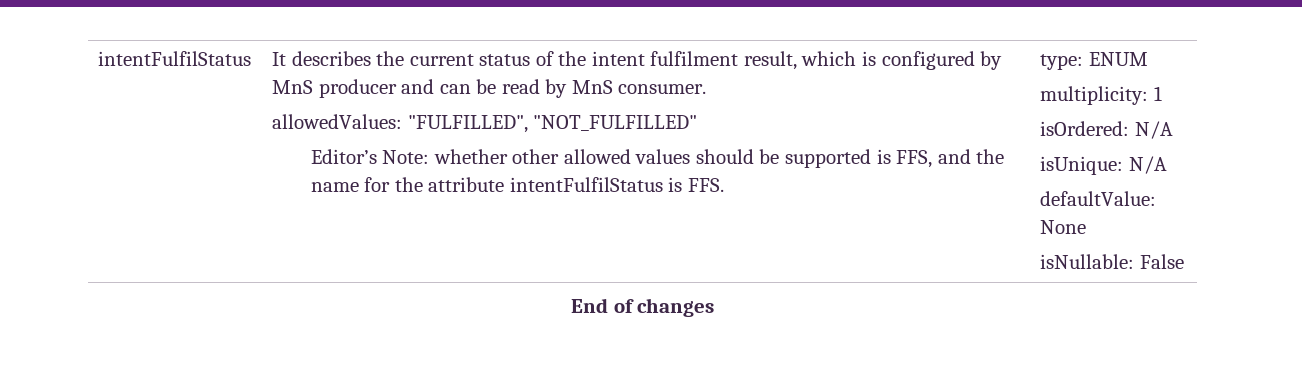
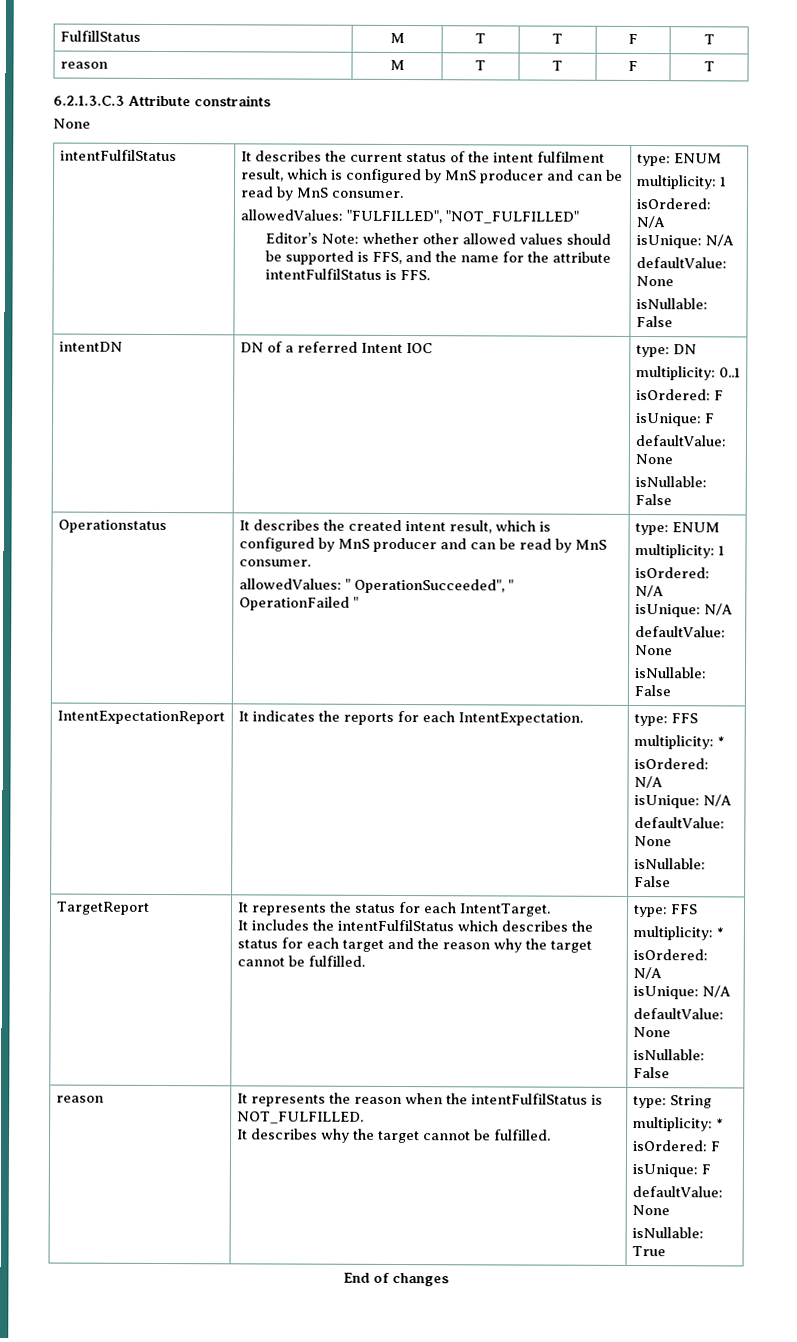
+ FulfillStatus | M | T | T | F | T
+ reason | M | T | T | F | T
+ 6.2.1.3.C.3 Attribute constraints
+ None
+ intentDN | DN of a referred Intent IOC | type: DN
+ multiplicity: 0..1
+ isOrdered: F
+ isUnique: F
+ defaultValue: None
+ isNullable: False
+ Operationstatus | It describes the created intent result, which is configured by MnS producer and can be read by MnS consumer.
+ allowedValues: " OperationSucceeded", " OperationFailed " | type: ENUM
+ multiplicity: 1
+ isOrdered: N/A
+ isUnique: N/A
+ defaultValue: None
+ isNullable: False
+ IntentExpectationReport | It indicates the reports for each IntentExpectation. | type: FFS
+ multiplicity: *
+ isOrdered: N/A
+ isUnique: N/A
+ defaultValue: None
+ isNullable: False
+ TargetReport | It represents the status for each IntentTarget.
+ It includes the intentFulfilStatus which describes the status for each target and the reason why the target cannot be fulfilled. | type: FFS
+ multiplicity: *
+ isOrdered: N/A
+ isUnique: N/A
+ defaultValue: None
+ isNullable: False
+ reason | It represents the reason when the intentFulfilStatus is NOT_FULFILLED.
+ It describes why the target cannot be fulfilled. | type: String
+ multiplicity: *
+ isOrdered: F
+ isUnique: F
+ defaultValue: None
+ isNullable: True

